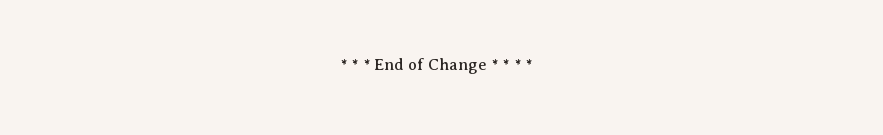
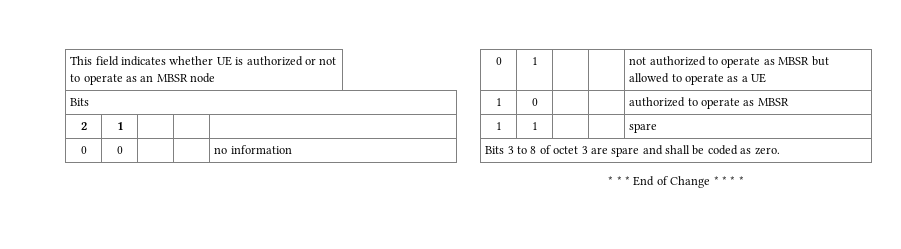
+ This field indicates whether UE is authorized or not to operate as an MBSR node
+ Bits
+ 2 | 1 | | |
+ 0 | 0 | | | no information
+ 0 | 1 | | | not authorized to operate as MBSR but allowed to operate as a UE
+ 1 | 0 | | | authorized to operate as MBSR
+ 1 | 1 | | | spare
+ Bits 3 to 8 of octet 3 are spare and shall be coded as zero.

